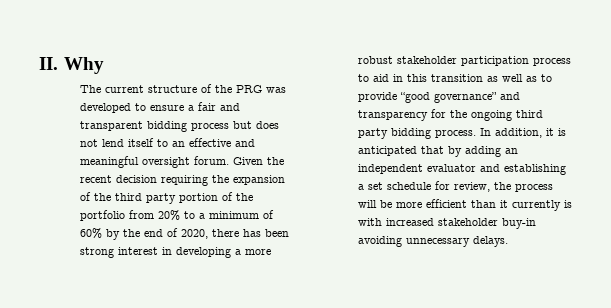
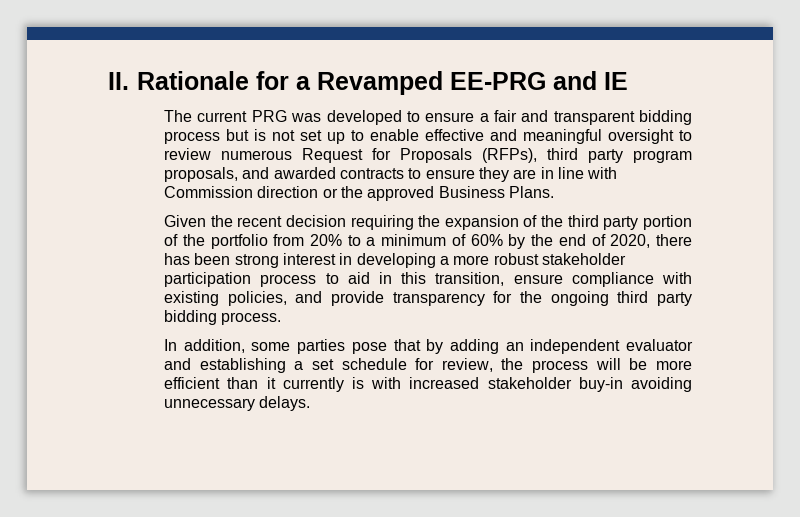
- II. Why
+ II. Rationale for a Revamped EE-PRG and IE
- The current structure of the PRG was developed to ensure a fair and transparent bidding process but does not lend itself to an effective and meaningful oversight forum. Given the recent decision requiring the expansion of the third party portion of the portfolio from 20% to a minimum of 60% by the end of 2020, there has been strong interest in developing a more robust stakeholder participation process to aid in this transition as well as to provide “good governance” and transparency for the ongoing third party bidding process. In addition, it is anticipated that by adding an independent evaluator and establishing a set schedule for review, the process will be more efficient than it currently is with increased stakeholder buy-in avoiding unnecessary delays.
+ The current PRG was developed to ensure a fair and transparent bidding process but is not set up to enable effective and meaningful oversight to review numerous Request for Proposals (RFPs), third party program proposals, and awarded contracts to ensure they are in line with Commission direction or the approved Business Plans.
+ Given the recent decision requiring the expansion of the third party portion of the portfolio from 20% to a minimum of 60% by the end of 2020, there has been strong interest in developing a more robust stakeholder participation process to aid in this transition, ensure compliance with existing policies, and provide transparency for the ongoing third party bidding process.
+ In addition, some parties pose that by adding an independent evaluator and establishing a set schedule for review, the process will be more efficient than it currently is with increased stakeholder buy-in avoiding unnecessary delays.

